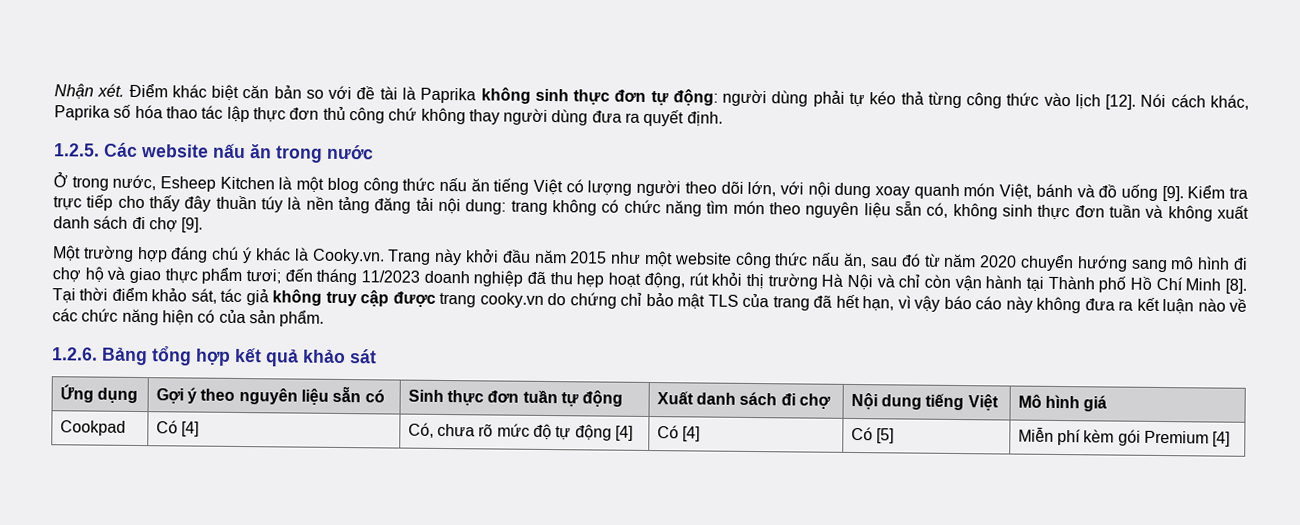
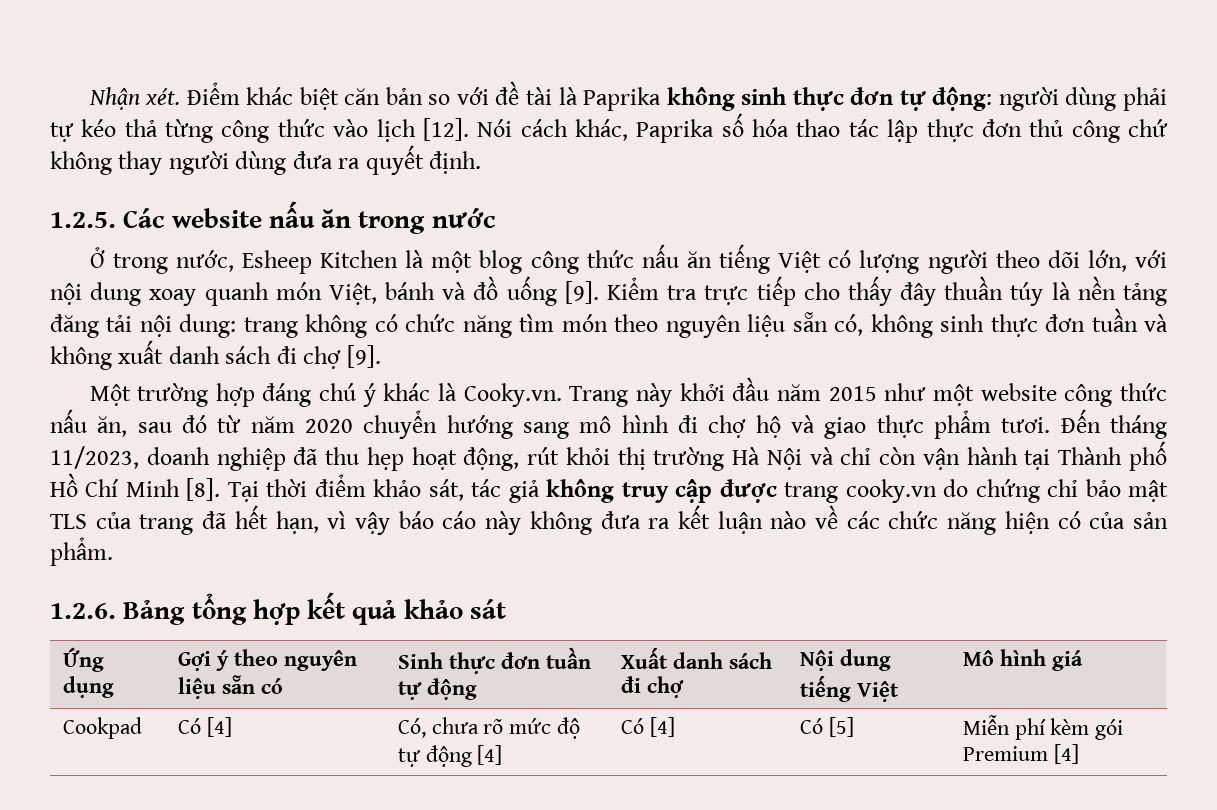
- Một trường hợp đáng chú ý khác là Cooky.vn. Trang này khởi đầu năm 2015 như một website công thức nấu ăn, sau đó từ năm 2020 chuyển hướng sang mô hình đi chợ hộ và giao thực phẩm tươi; đến tháng 11/2023 doanh nghiệp đã thu hẹp hoạt động, rút khỏi thị trường Hà Nội và chỉ còn vận hành tại Thành phố Hồ Chí Minh [8].
+ Một trường hợp đáng chú ý khác là Cooky.vn. Trang này khởi đầu năm 2015 như một website công thức nấu ăn, sau đó từ năm 2020 chuyển hướng sang mô hình đi chợ hộ và giao thực phẩm tươi. Đến tháng 11/2023, doanh nghiệp đã thu hẹp hoạt động, rút khỏi thị trường Hà Nội và chỉ còn vận hành tại Thành phố Hồ Chí Minh [8].

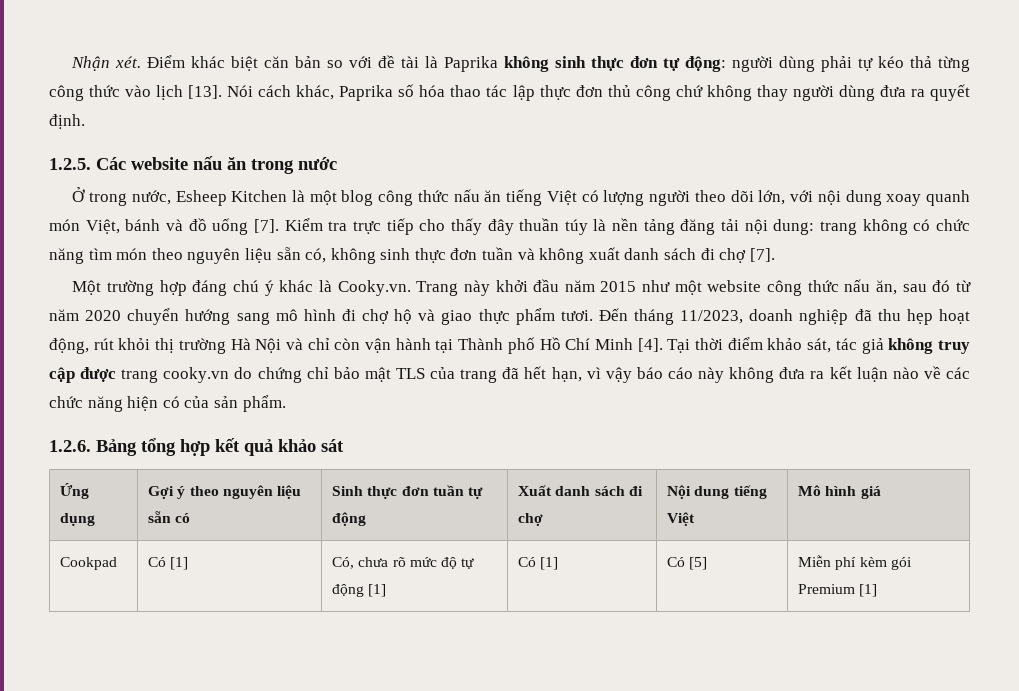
- Điểm khác biệt căn bản so với đề tài là Paprika không sinh thực đơn tự động: người dùng phải tự kéo thả từng công thức vào lịch [12].
+ Điểm khác biệt căn bản so với đề tài là Paprika không sinh thực đơn tự động: người dùng phải tự kéo thả từng công thức vào lịch [13].
- Ở trong nước, Esheep Kitchen là một blog công thức nấu ăn tiếng Việt có lượng người theo dõi lớn, với nội dung xoay quanh món Việt, bánh và đồ uống [9].
+ Ở trong nước, Esheep Kitchen là một blog công thức nấu ăn tiếng Việt có lượng người theo dõi lớn, với nội dung xoay quanh món Việt, bánh và đồ uống [7].
- Kiểm tra trực tiếp cho thấy đây thuần túy là nền tảng đăng tải nội dung: trang không có chức năng tìm món theo nguyên liệu sẵn có, không sinh thực đơn tuần và không xuất danh sách đi chợ [9].
+ Kiểm tra trực tiếp cho thấy đây thuần túy là nền tảng đăng tải nội dung: trang không có chức năng tìm món theo nguyên liệu sẵn có, không sinh thực đơn tuần và không xuất danh sách đi chợ [7].
- Đến tháng 11/2023, doanh nghiệp đã thu hẹp hoạt động, rút khỏi thị trường Hà Nội và chỉ còn vận hành tại Thành phố Hồ Chí Minh [8].
+ Đến tháng 11/2023, doanh nghiệp đã thu hẹp hoạt động, rút khỏi thị trường Hà Nội và chỉ còn vận hành tại Thành phố Hồ Chí Minh [4].
- Cookpad | Có [4] | Có, chưa rõ mức độ tự động [4] | Có [4] | Có [5] | Miễn phí kèm gói Premium [4]
+ Cookpad | Có [1] | Có, chưa rõ mức độ tự động [1] | Có [1] | Có [5] | Miễn phí kèm gói Premium [1]

